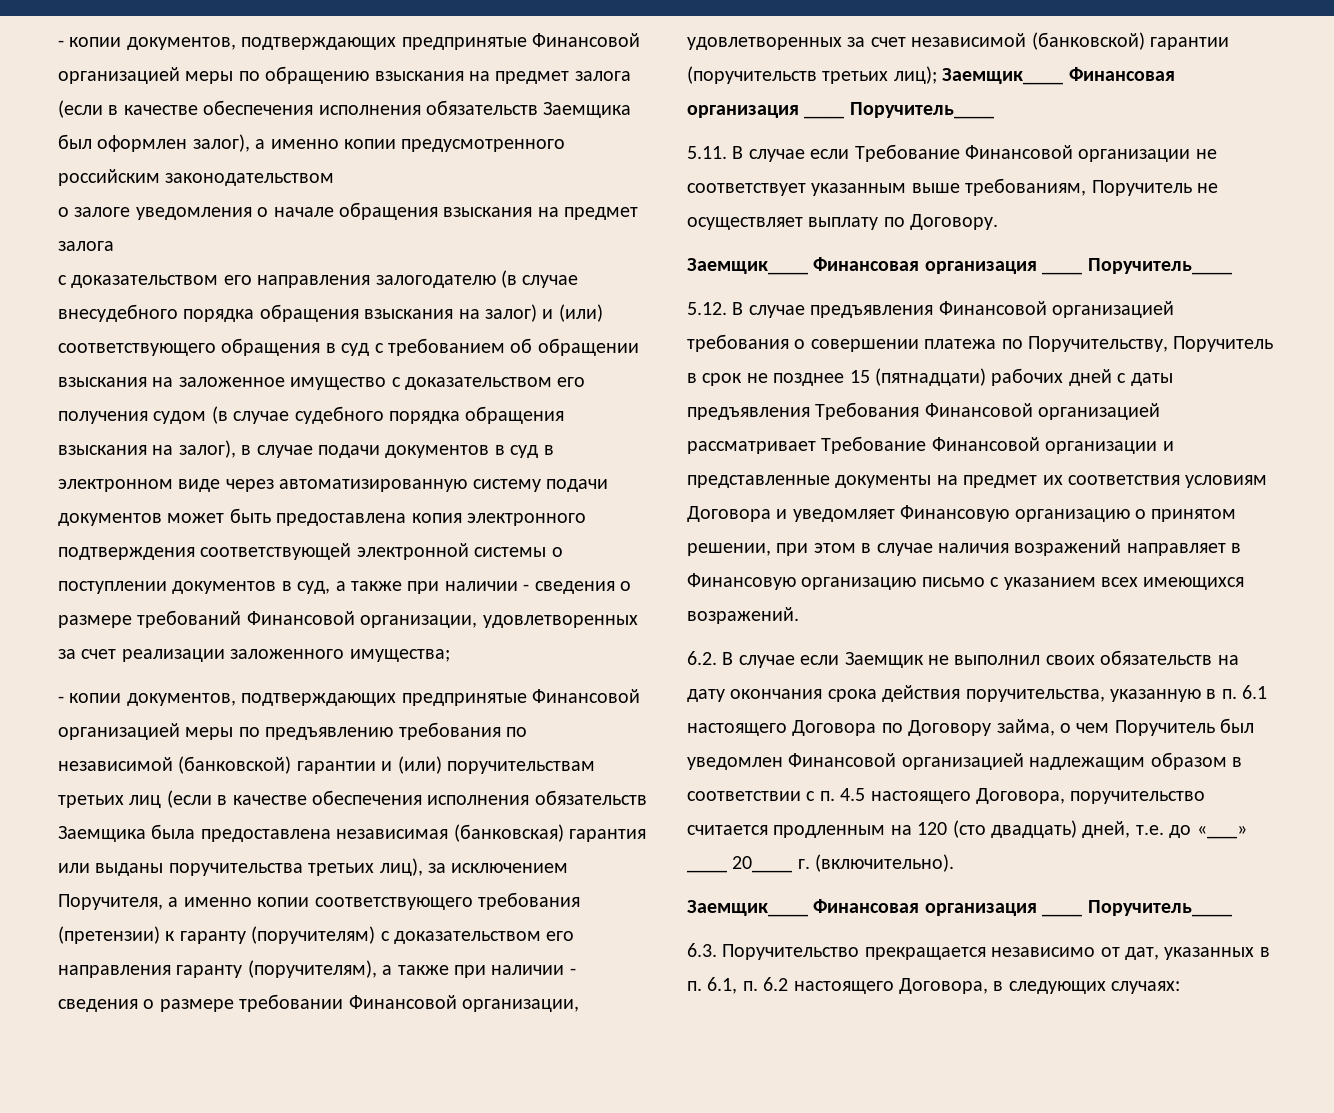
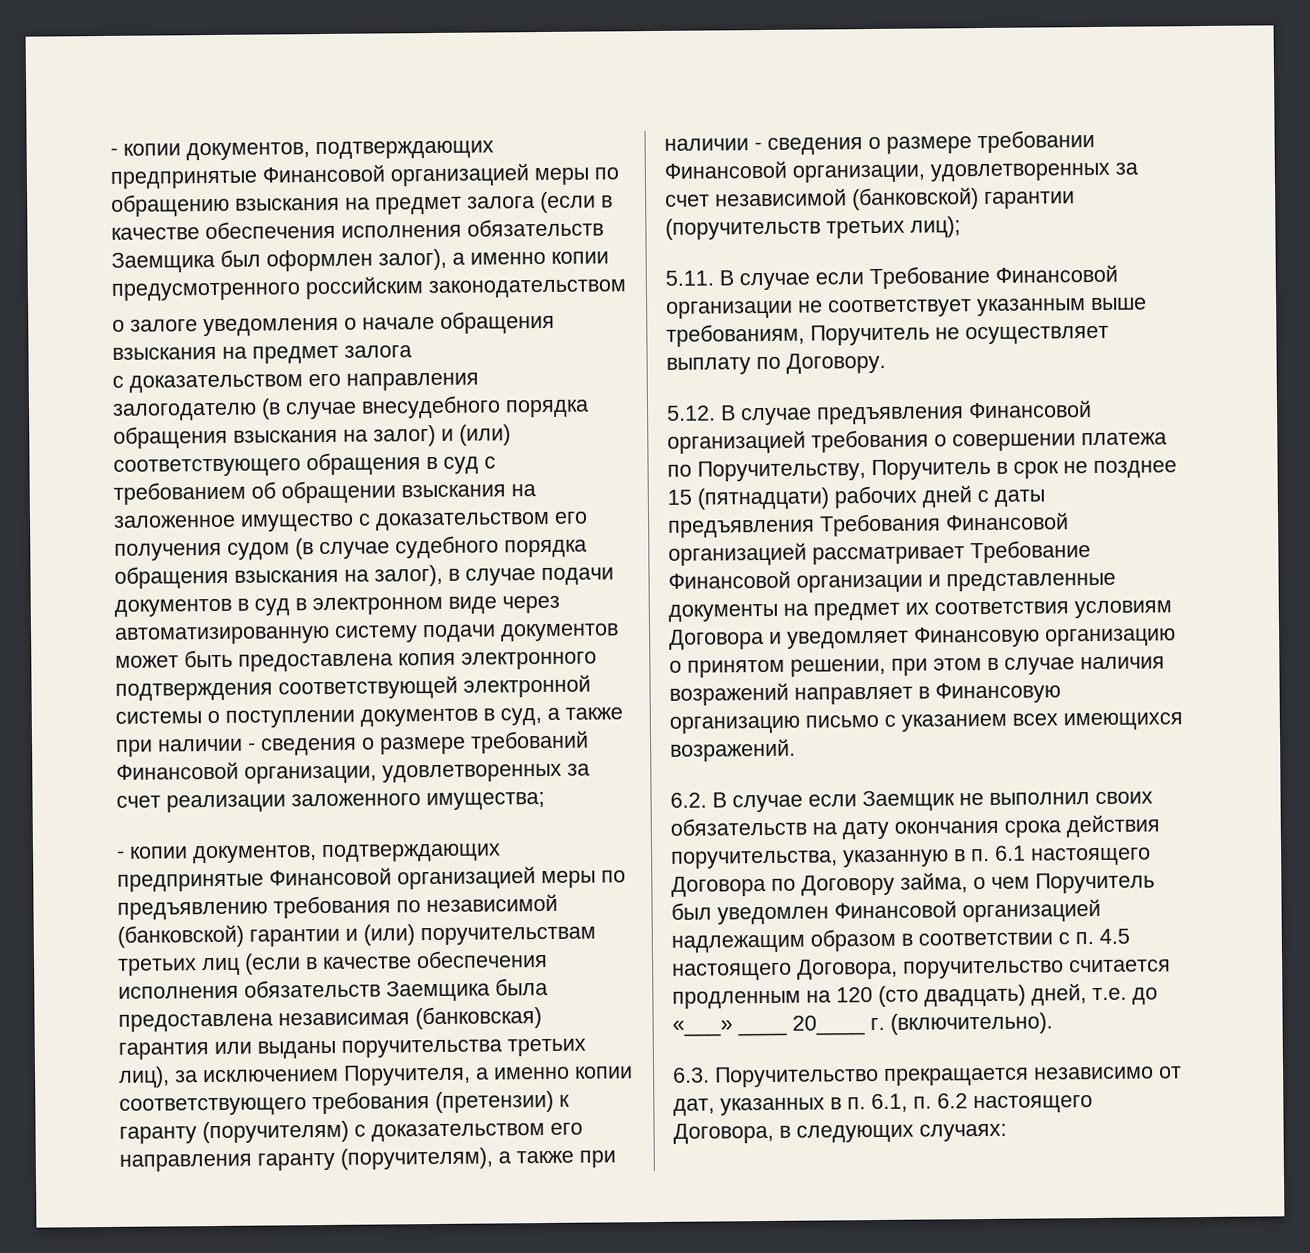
- - копии документов, подтверждающих предпринятые Финансовой организацией меры по предъявлению требования по независимой (банковской) гарантии и (или) поручительствам третьих лиц (если в качестве обеспечения исполнения обязательств Заемщика была предоставлена независимая (банковская) гарантия или выданы поручительства третьих лиц), за исключением Поручителя, а именно копии соответствующего требования (претензии) к гаранту (поручителям) с доказательством его направления гаранту (поручителям), а также при наличии - сведения о размере требовании Финансовой организации, удовлетворенных за счет независимой (банковской) гарантии (поручительств третьих лиц); Заемщик____ Финансовая организация ____ Поручитель____
+ - копии документов, подтверждающих предпринятые Финансовой организацией меры по предъявлению требования по независимой (банковской) гарантии и (или) поручительствам третьих лиц (если в качестве обеспечения исполнения обязательств Заемщика была предоставлена независимая (банковская) гарантия или выданы поручительства третьих лиц), за исключением Поручителя, а именно копии соответствующего требования (претензии) к гаранту (поручителям) с доказательством его направления гаранту (поручителям), а также при наличии - сведения о размере требовании Финансовой организации, удовлетворенных за счет независимой (банковской) гарантии (поручительств третьих лиц);
  5.11. В случае если Требование Финансовой организации не соответствует указанным выше требованиям, Поручитель не осуществляет выплату по Договору.
- Заемщик____ Финансовая организация ____ Поручитель____
  6.2. В случае если Заемщик не выполнил своих обязательств на дату окончания срока действия поручительства, указанную в п. 6.1 настоящего Договора по Договору займа, о чем Поручитель был уведомлен Финансовой организацией надлежащим образом в соответствии с п. 4.5 настоящего Договора, поручительство считается продленным на 120 (сто двадцать) дней, т.е. до «___» ____ 20____ г. (включительно).
- Заемщик____ Финансовая организация ____ Поручитель____

